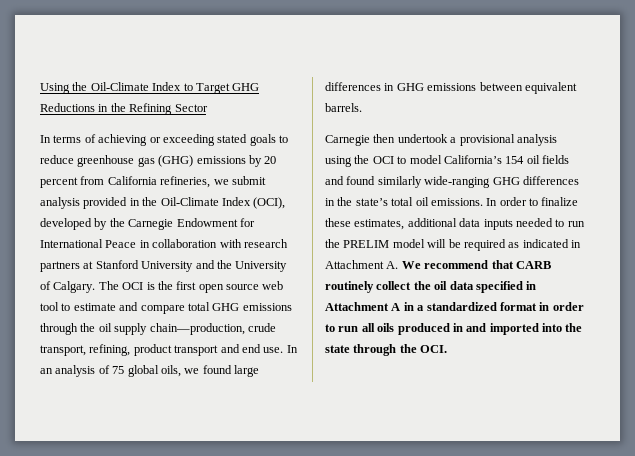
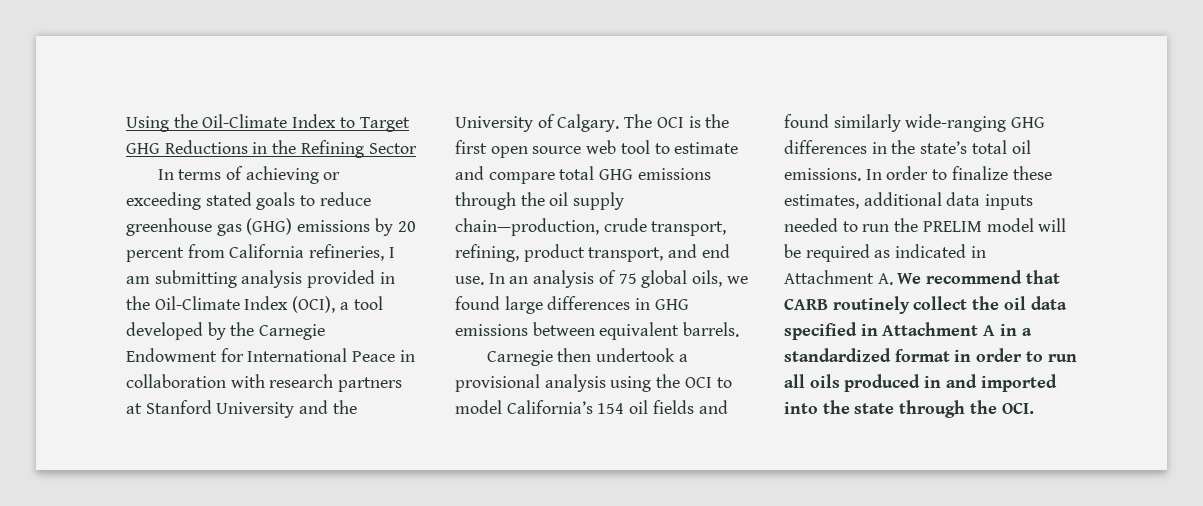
- In terms of achieving or exceeding stated goals to reduce greenhouse gas (GHG) emissions by 20 percent from California refineries, we submit analysis provided in the Oil-Climate Index (OCI), developed by the Carnegie Endowment for International Peace in collaboration with research partners at Stanford University and the University of Calgary.
+ In terms of achieving or exceeding stated goals to reduce greenhouse gas (GHG) emissions by 20 percent from California refineries, I am submitting analysis provided in the Oil-Climate Index (OCI), a tool developed by the Carnegie Endowment for International Peace in collaboration with research partners at Stanford University and the University of Calgary.
- The OCI is the first open source web tool to estimate and compare total GHG emissions through the oil supply chain—production, crude transport, refining, product transport and end use.
+ The OCI is the first open source web tool to estimate and compare total GHG emissions through the oil supply chain—production, crude transport, refining, product transport, and end use.

